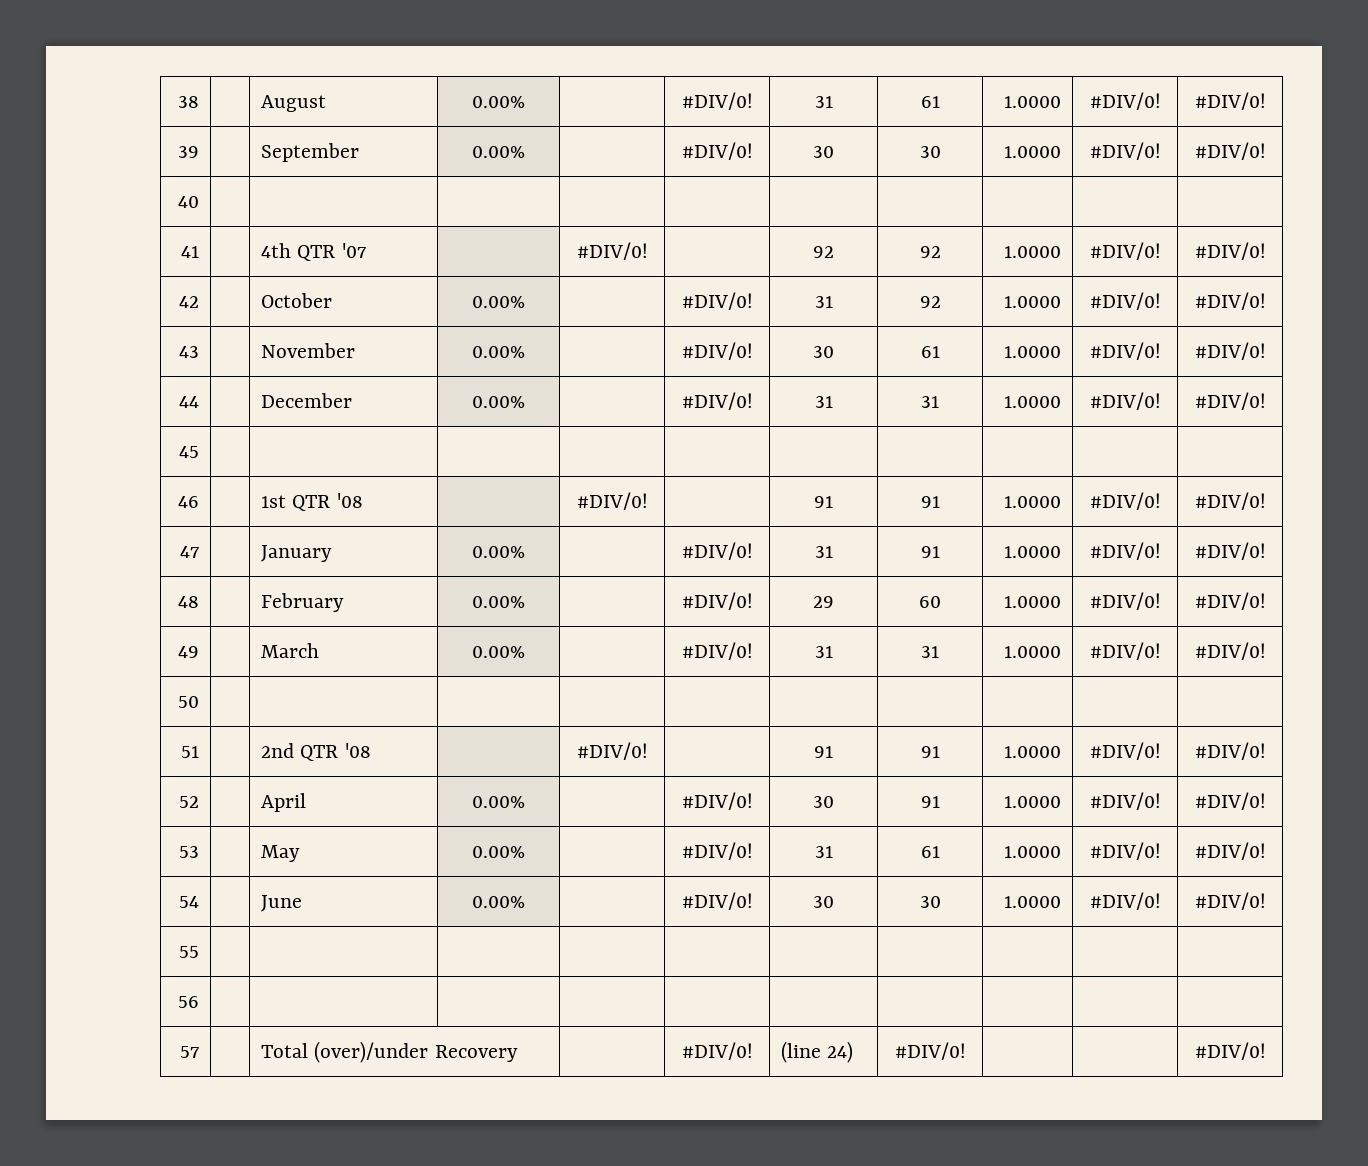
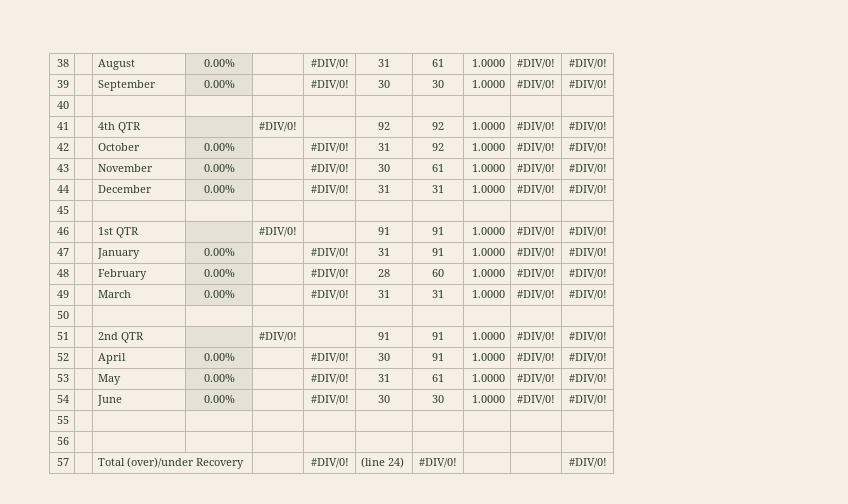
- 41 | | 4th QTR '07 | | #DIV/0! | | 92 | 92 | 1.0000 | #DIV/0! | #DIV/0!
+ 41 | | 4th QTR | | #DIV/0! | | 92 | 92 | 1.0000 | #DIV/0! | #DIV/0!
- 46 | | 1st QTR '08 | | #DIV/0! | | 91 | 91 | 1.0000 | #DIV/0! | #DIV/0!
+ 46 | | 1st QTR | | #DIV/0! | | 91 | 91 | 1.0000 | #DIV/0! | #DIV/0!
- 48 | | February | 0.00% | | #DIV/0! | 29 | 60 | 1.0000 | #DIV/0! | #DIV/0!
+ 48 | | February | 0.00% | | #DIV/0! | 28 | 60 | 1.0000 | #DIV/0! | #DIV/0!
- 51 | | 2nd QTR '08 | | #DIV/0! | | 91 | 91 | 1.0000 | #DIV/0! | #DIV/0!
+ 51 | | 2nd QTR | | #DIV/0! | | 91 | 91 | 1.0000 | #DIV/0! | #DIV/0!

